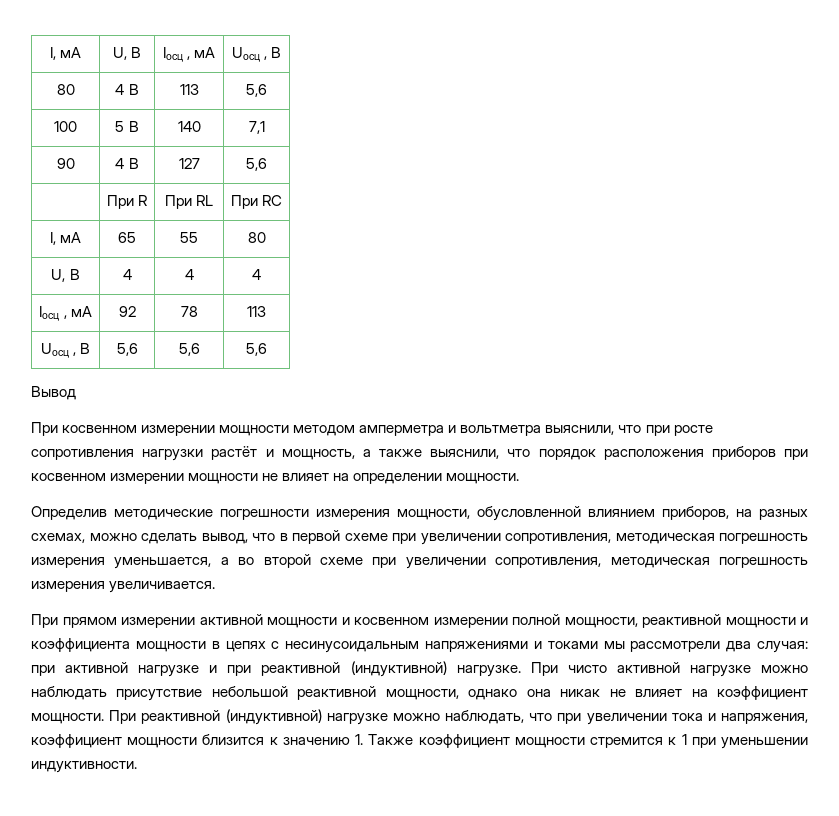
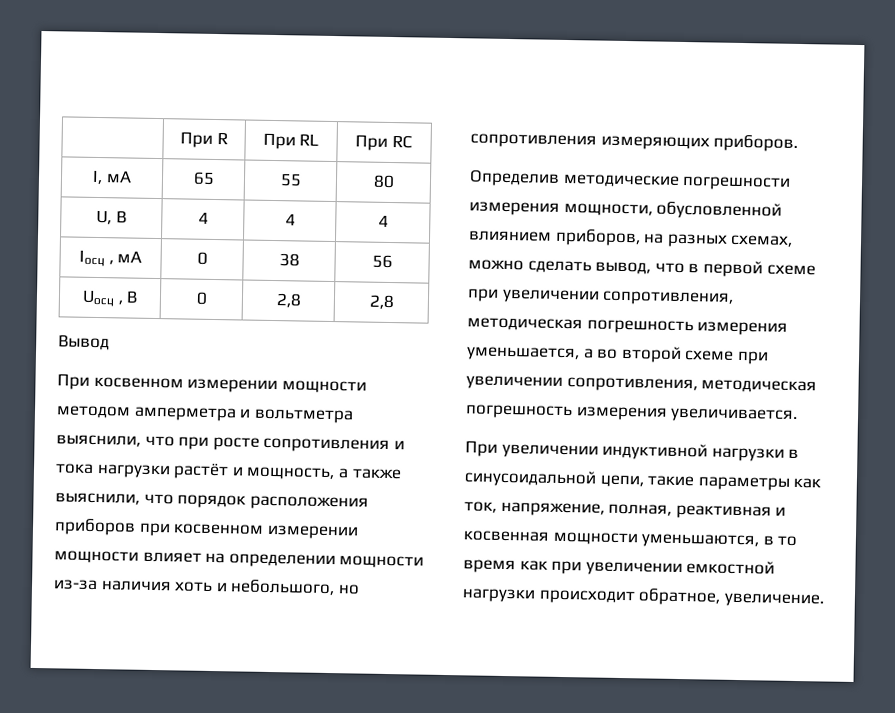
- I, мА | U, В | Iосц , мА | Uосц , В
- 80 | 4 В | 113 | 5,6
- 100 | 5 В | 140 | 7,1
- 90 | 4 В | 127 | 5,6
- Iосц , мА | 92 | 78 | 113
+ Iосц , мА | 0 | 38 | 56
- Uосц , В | 5,6 | 5,6 | 5,6
+ Uосц , В | 0 | 2,8 | 2,8
- При косвенном измерении мощности методом амперметра и вольтметра выяснили, что при росте сопротивления нагрузки растёт и мощность, а также выяснили, что порядок расположения приборов при косвенном измерении мощности не влияет на определении мощности.
+ При косвенном измерении мощности методом амперметра и вольтметра выяснили, что при росте сопротивления и тока нагрузки растёт и мощность, а также выяснили, что порядок расположения приборов при косвенном измерении мощности влияет на определении мощности из-за наличия хоть и небольшого, но сопротивления измеряющих приборов.
- При прямом измерении активной мощности и косвенном измерении полной мощности, реактивной мощности и коэффициента мощности в цепях с несинусоидальным напряжениями и токами мы рассмотрели два случая: при активной нагрузке и при реактивной (индуктивной) нагрузке. При чисто активной нагрузке можно наблюдать присутствие небольшой реактивной мощности, однако она никак не влияет на коэффициент мощности. При реактивной (индуктивной) нагрузке можно наблюдать, что при увеличении тока и напряжения, коэффициент мощности близится к значению 1. Также коэффициент мощности стремится к 1 при уменьшении индуктивности.
+ При увеличении индуктивной нагрузки в синусоидальной цепи, такие параметры как ток, напряжение, полная, реактивная и косвенная мощности уменьшаются, в то время как при увеличении емкостной нагрузки происходит обратное, увеличение.

